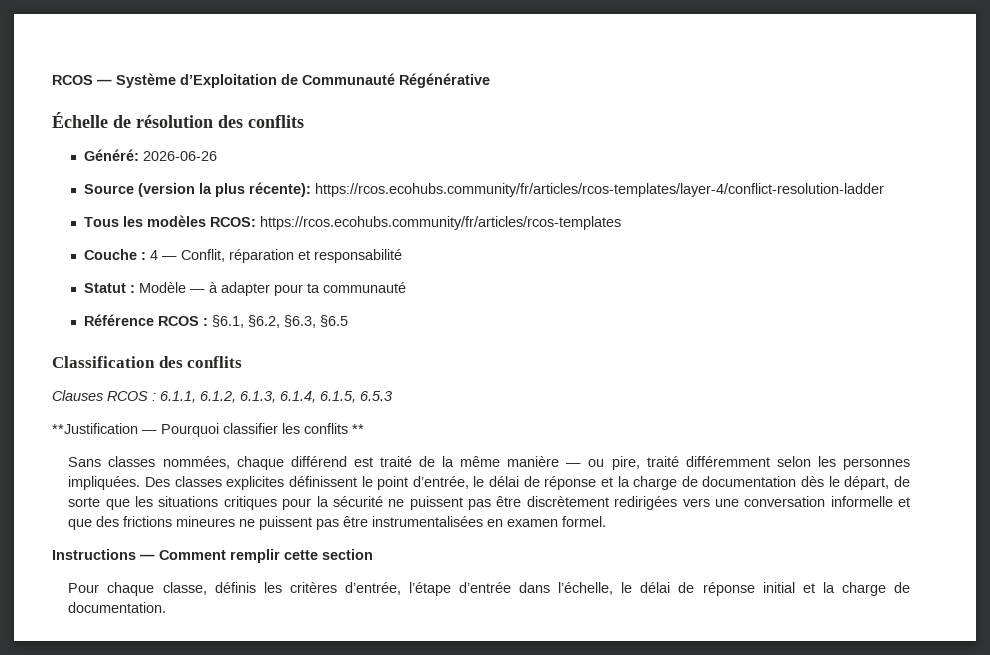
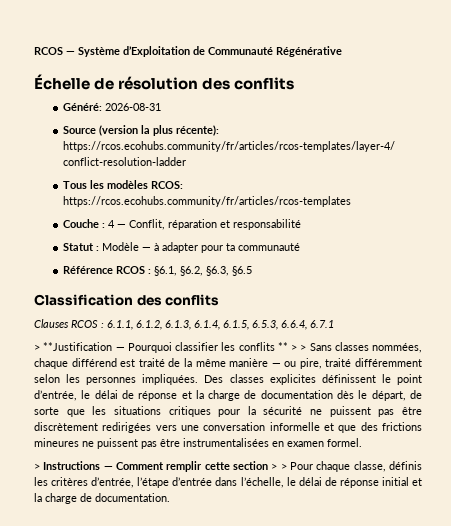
- Généré: 2026-06-26
+ Généré: 2026-08-31
- Clauses RCOS : 6.1.1, 6.1.2, 6.1.3, 6.1.4, 6.1.5, 6.5.3
- **Justification — Pourquoi classifier les conflits **
- Sans classes nommées, chaque différend est traité de la même manière — ou pire, traité différemment selon les personnes impliquées.
+ Clauses RCOS : 6.1.1, 6.1.2, 6.1.3, 6.1.4, 6.1.5, 6.5.3, 6.6.4, 6.7.1
+ > **Justification — Pourquoi classifier les conflits ** > > Sans classes nommées, chaque différend est traité de la même manière — ou pire, traité différemment selon les personnes impliquées.
- Instructions — Comment remplir cette section
- Pour chaque classe, définis les critères d’entrée, l’étape d’entrée dans l’échelle, le délai de réponse initial et la charge de documentation.
+ > Instructions — Comment remplir cette section > > Pour chaque classe, définis les critères d’entrée, l’étape d’entrée dans l’échelle, le délai de réponse initial et la charge de documentation.

